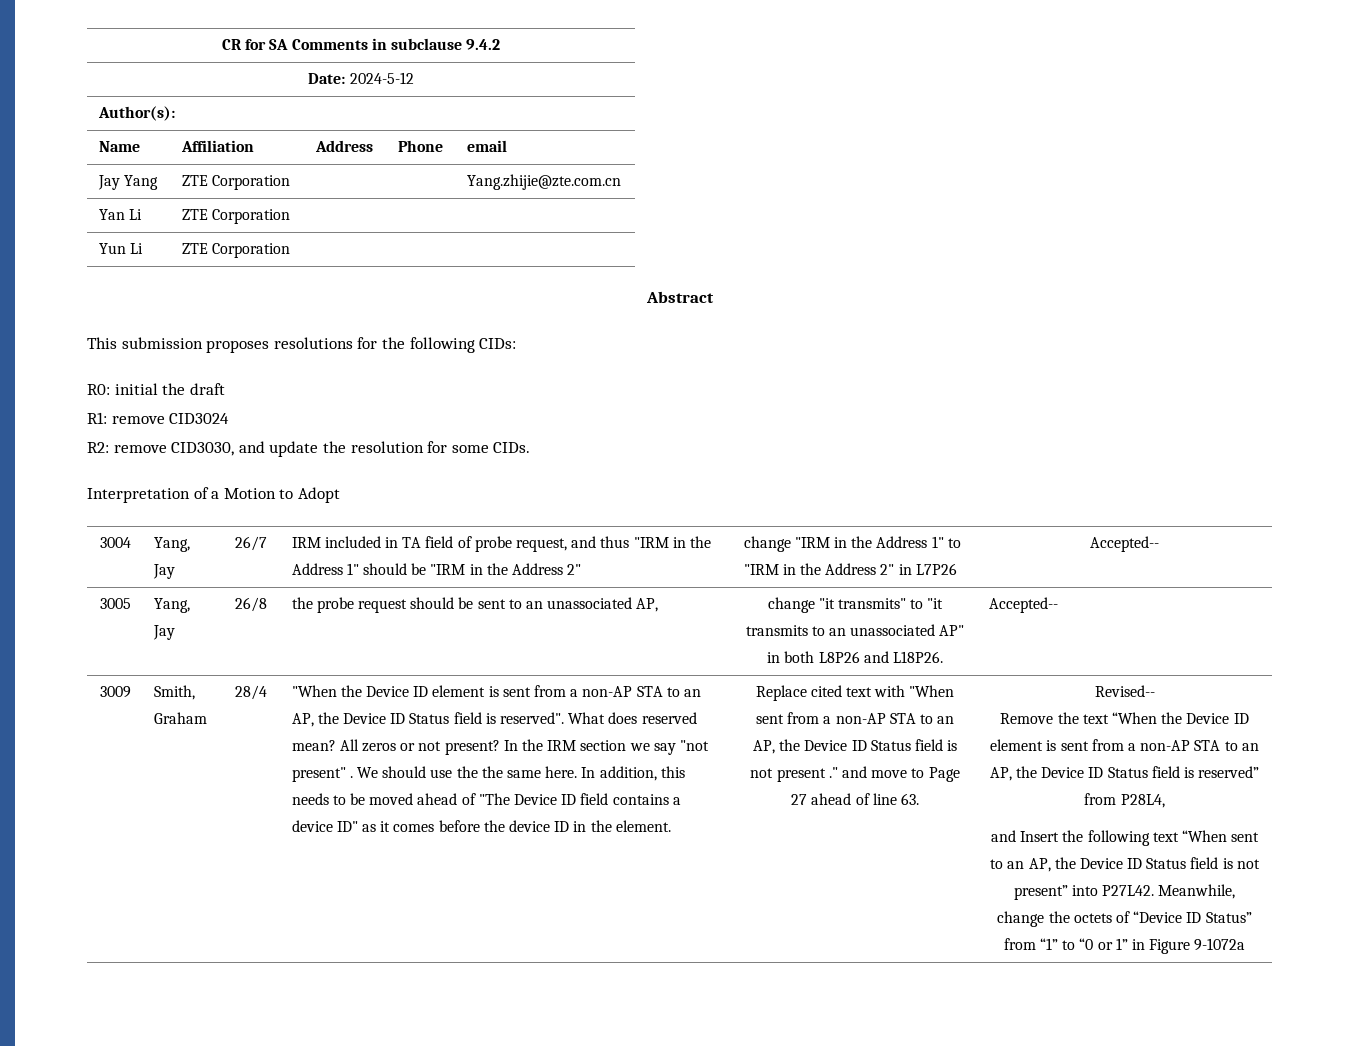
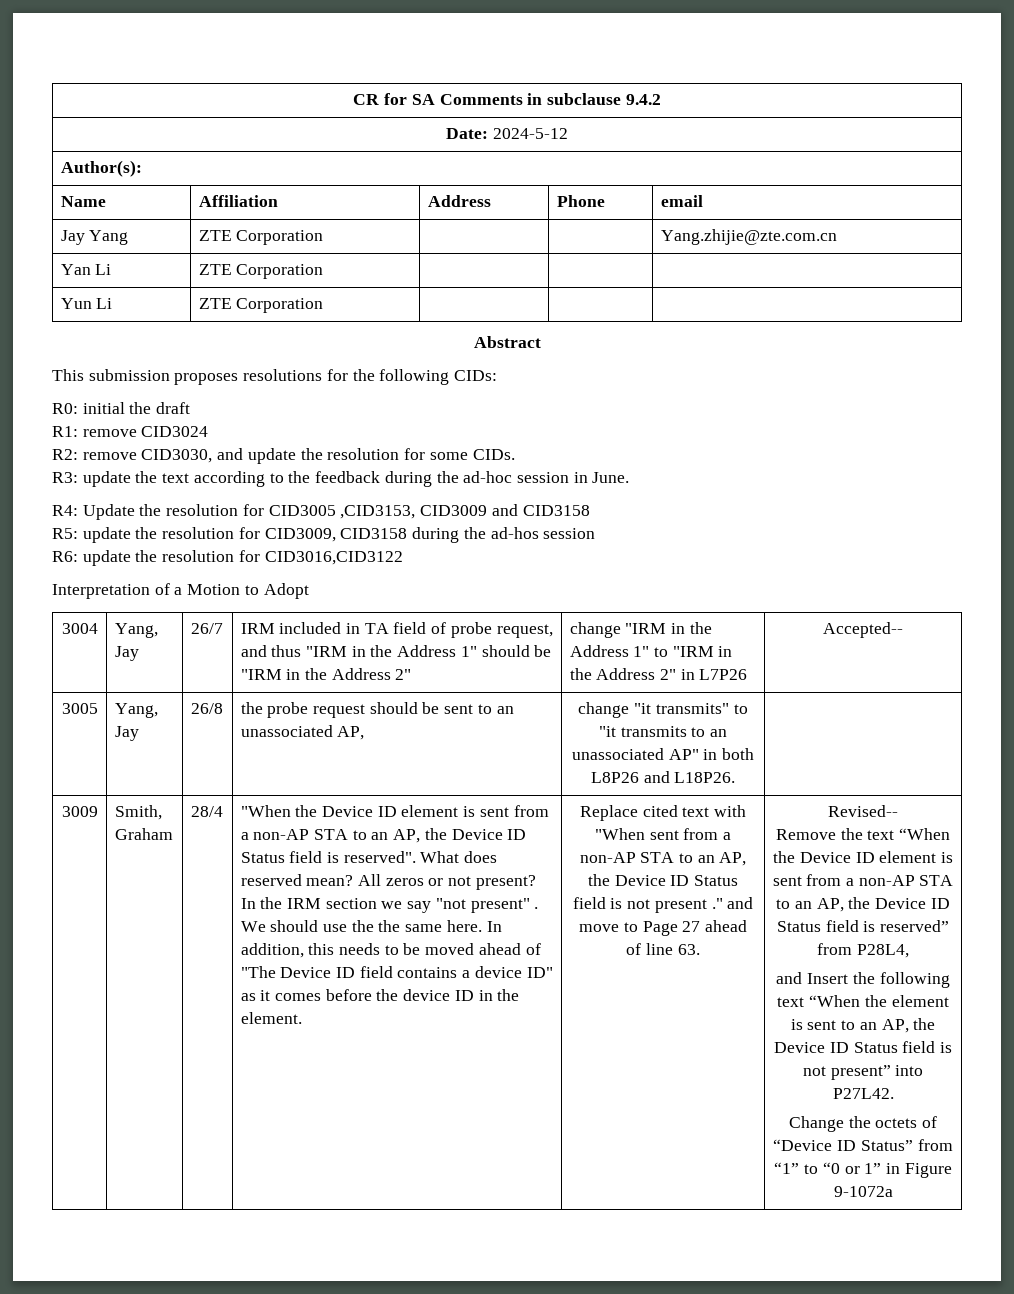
+ R3: update the text according to the feedback during the ad-hoc session in June.
+ R4: Update the resolution for CID3005 ,CID3153, CID3009 and CID3158
+ R5: update the resolution for CID3009, CID3158 during the ad-hos session
+ R6: update the resolution for CID3016,CID3122
- 3005 | Yang, Jay | 26/8 | the probe request should be sent to an unassociated AP, | change "it transmits" to "it transmits to an unassociated AP" in both L8P26 and L18P26. | Accepted--
+ 3005 | Yang, Jay | 26/8 | the probe request should be sent to an unassociated AP, | change "it transmits" to "it transmits to an unassociated AP" in both L8P26 and L18P26. |
- and Insert the following text “When sent to an AP, the Device ID Status field is not present” into P27L42. Meanwhile, change the octets of “Device ID Status” from “1” to “0 or 1” in Figure 9-1072a
+ and Insert the following text “When the element is sent to an AP, the Device ID Status field is not present” into P27L42.
+ Change the octets of “Device ID Status” from “1” to “0 or 1” in Figure 9-1072a

